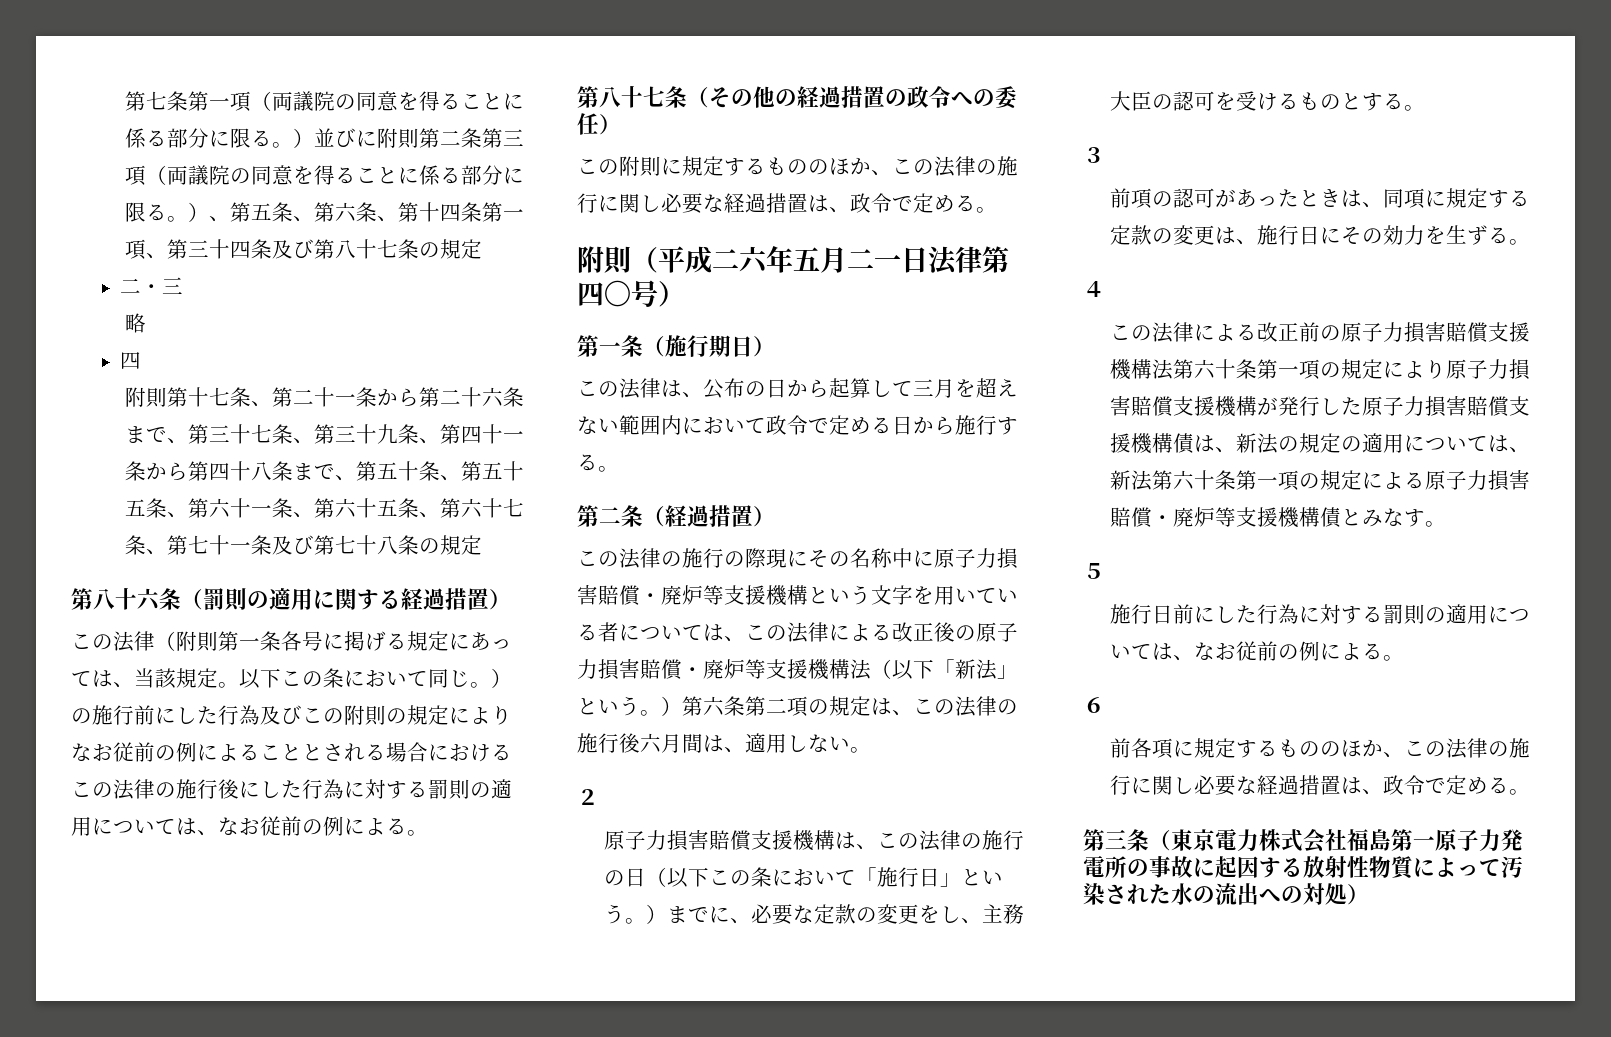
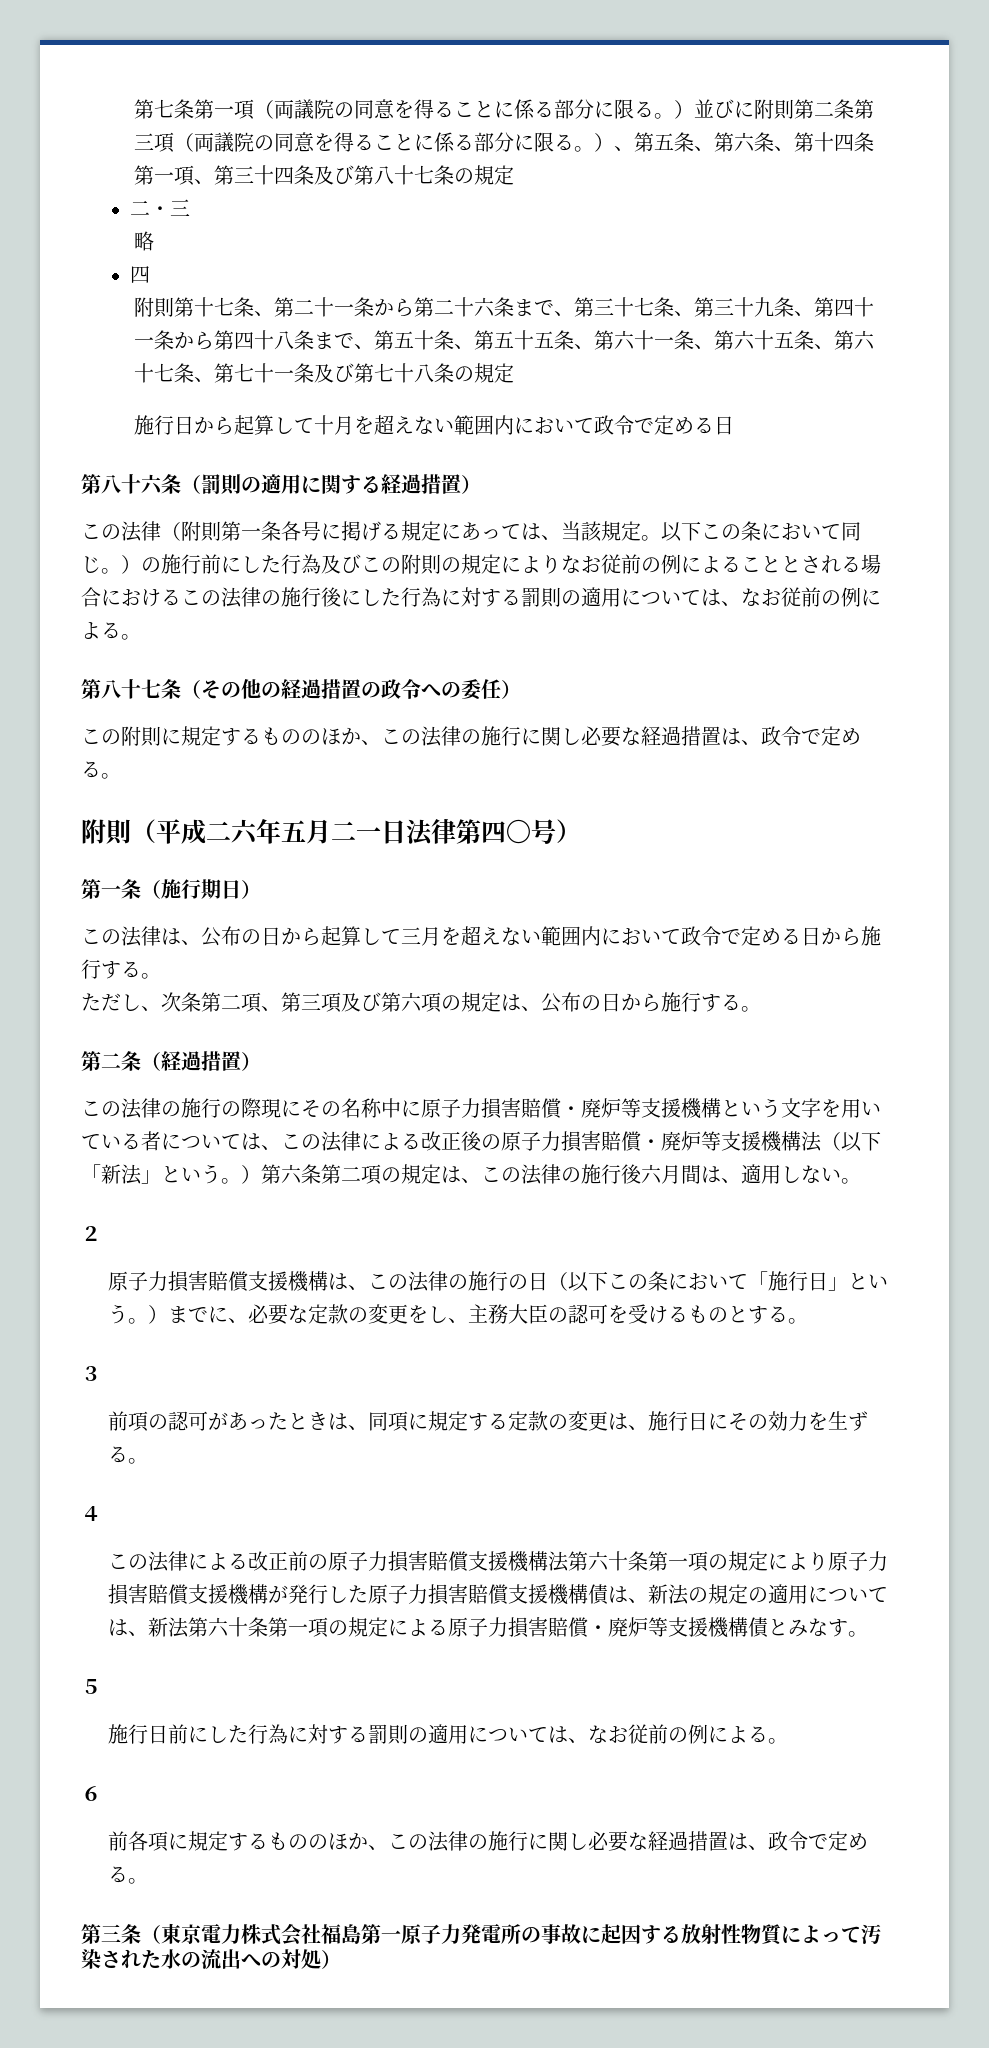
+ 施行日から起算して十月を超えない範囲内において政令で定める日
+ ただし、次条第二項、第三項及び第六項の規定は、公布の日から施行する。

